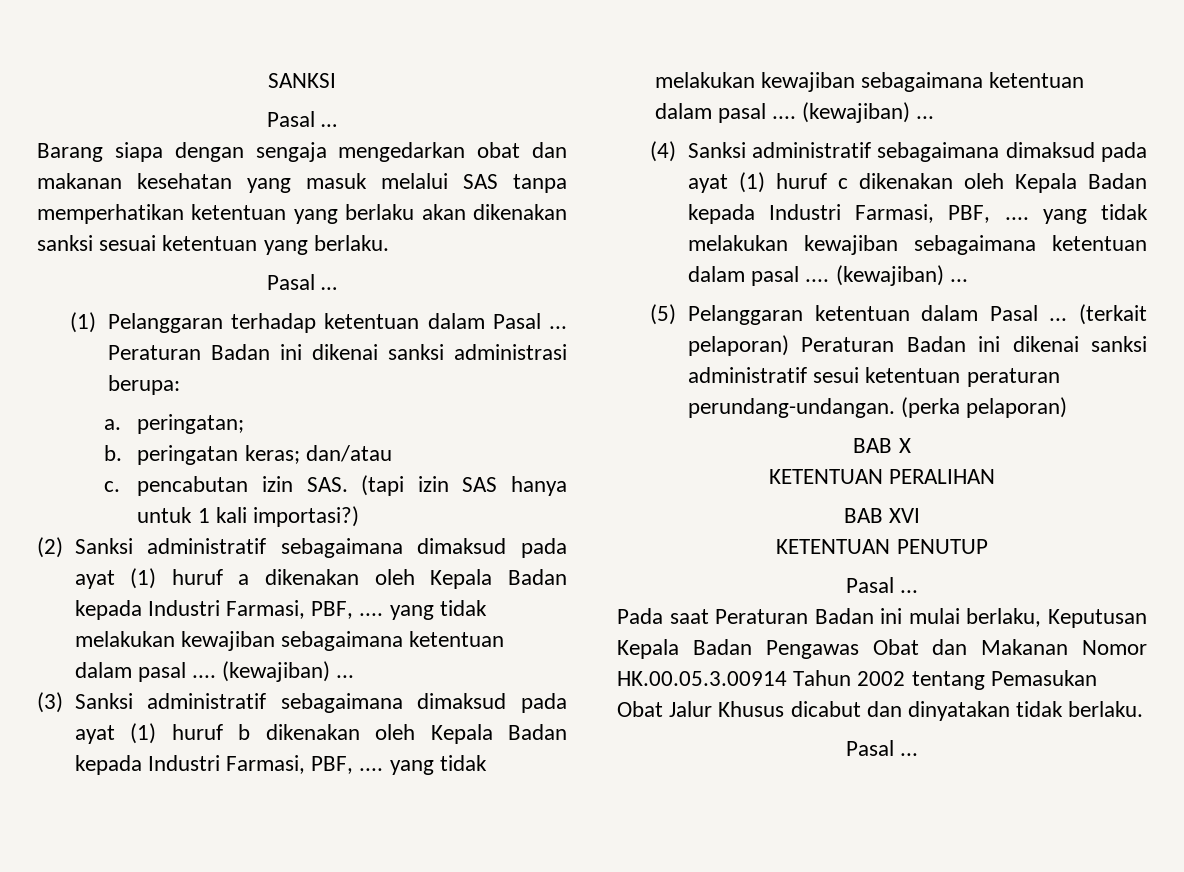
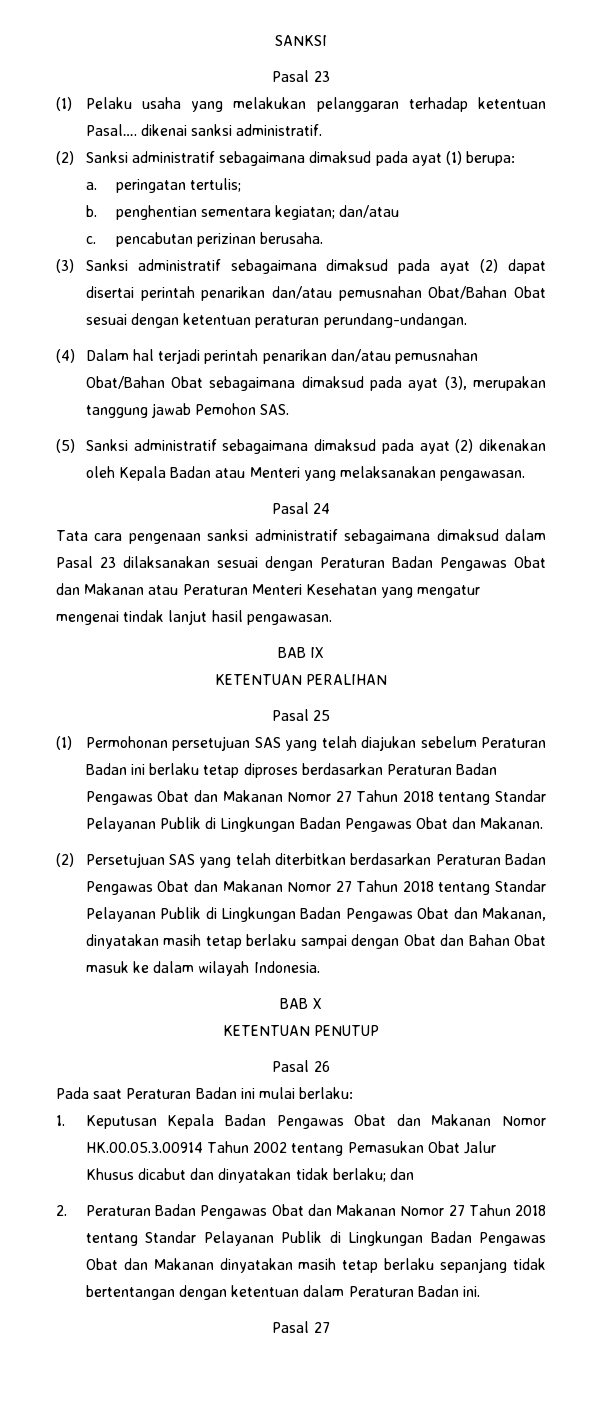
  SANKSI
- Pasal …
- Barang siapa dengan sengaja mengedarkan obat dan makanan kesehatan yang masuk melalui SAS tanpa memperhatikan ketentuan yang berlaku akan dikenakan sanksi sesuai ketentuan yang berlaku.
- Pasal …
- (1) Pelanggaran terhadap ketentuan dalam Pasal ... Peraturan Badan ini dikenai sanksi administrasi berupa:
- a. peringatan;
- b. peringatan keras; dan/atau
- c. pencabutan izin SAS. (tapi izin SAS hanya untuk 1 kali importasi?)
+ Pasal 23
+ (1) Pelaku usaha yang melakukan pelanggaran terhadap ketentuan Pasal…. dikenai sanksi administratif.
- (2) Sanksi administratif sebagaimana dimaksud pada ayat (1) huruf a dikenakan oleh Kepala Badan kepada Industri Farmasi, PBF, .... yang tidak melakukan kewajiban sebagaimana ketentuan dalam pasal .... (kewajiban) ...
+ (2) Sanksi administratif sebagaimana dimaksud pada ayat (1) berupa:
+ a. peringatan tertulis;
+ b. penghentian sementara kegiatan; dan/atau
+ c. pencabutan perizinan berusaha.
- (3) Sanksi administratif sebagaimana dimaksud pada ayat (1) huruf b dikenakan oleh Kepala Badan kepada Industri Farmasi, PBF, .... yang tidak melakukan kewajiban sebagaimana ketentuan dalam pasal .... (kewajiban) ...
- (4) Sanksi administratif sebagaimana dimaksud pada ayat (1) huruf c dikenakan oleh Kepala Badan kepada Industri Farmasi, PBF, .... yang tidak melakukan kewajiban sebagaimana ketentuan dalam pasal .... (kewajiban) ...
- (5) Pelanggaran ketentuan dalam Pasal ... (terkait pelaporan) Peraturan Badan ini dikenai sanksi administratif sesui ketentuan peraturan perundang-undangan. (perka pelaporan)
+ (3) Sanksi administratif sebagaimana dimaksud pada ayat (2) dapat disertai perintah penarikan dan/atau pemusnahan Obat/Bahan Obat sesuai dengan ketentuan peraturan perundang-undangan.
+ (4) Dalam hal terjadi perintah penarikan dan/atau pemusnahan Obat/Bahan Obat sebagaimana dimaksud pada ayat (3), merupakan tanggung jawab Pemohon SAS.
+ (5) Sanksi administratif sebagaimana dimaksud pada ayat (2) dikenakan oleh Kepala Badan atau Menteri yang melaksanakan pengawasan.
+ Pasal 24
+ Tata cara pengenaan sanksi administratif sebagaimana dimaksud dalam Pasal 23 dilaksanakan sesuai dengan Peraturan Badan Pengawas Obat dan Makanan atau Peraturan Menteri Kesehatan yang mengatur mengenai tindak lanjut hasil pengawasan.
+ BAB IX
+ KETENTUAN PERALIHAN
+ Pasal 25
+ (1) Permohonan persetujuan SAS yang telah diajukan sebelum Peraturan Badan ini berlaku tetap diproses berdasarkan Peraturan Badan Pengawas Obat dan Makanan Nomor 27 Tahun 2018 tentang Standar Pelayanan Publik di Lingkungan Badan Pengawas Obat dan Makanan.
+ (2) Persetujuan SAS yang telah diterbitkan berdasarkan Peraturan Badan Pengawas Obat dan Makanan Nomor 27 Tahun 2018 tentang Standar Pelayanan Publik di Lingkungan Badan Pengawas Obat dan Makanan, dinyatakan masih tetap berlaku sampai dengan Obat dan Bahan Obat masuk ke dalam wilayah Indonesia.
  BAB X
- KETENTUAN PERALIHAN
- BAB XVI
  KETENTUAN PENUTUP
- Pasal ...
+ Pasal 26
- Pada saat Peraturan Badan ini mulai berlaku, Keputusan Kepala Badan Pengawas Obat dan Makanan Nomor HK.00.05.3.00914 Tahun 2002 tentang Pemasukan Obat Jalur Khusus dicabut dan dinyatakan tidak berlaku.
- Pasal ...
+ Pada saat Peraturan Badan ini mulai berlaku:
+ 1. Keputusan Kepala Badan Pengawas Obat dan Makanan Nomor HK.00.05.3.00914 Tahun 2002 tentang Pemasukan Obat Jalur Khusus dicabut dan dinyatakan tidak berlaku; dan
+ 2. Peraturan Badan Pengawas Obat dan Makanan Nomor 27 Tahun 2018 tentang Standar Pelayanan Publik di Lingkungan Badan Pengawas Obat dan Makanan dinyatakan masih tetap berlaku sepanjang tidak bertentangan dengan ketentuan dalam Peraturan Badan ini.
+ Pasal 27

